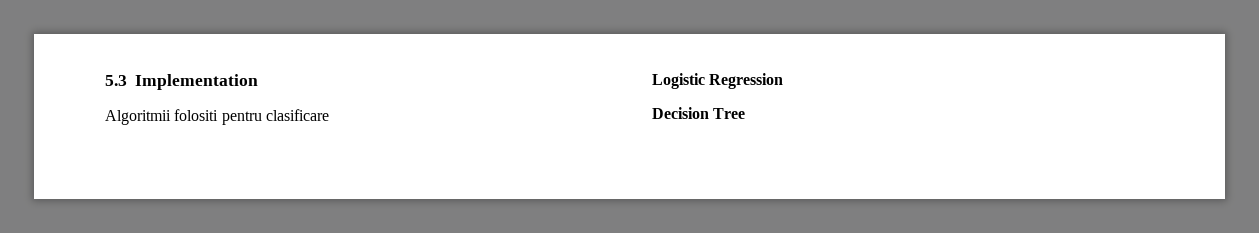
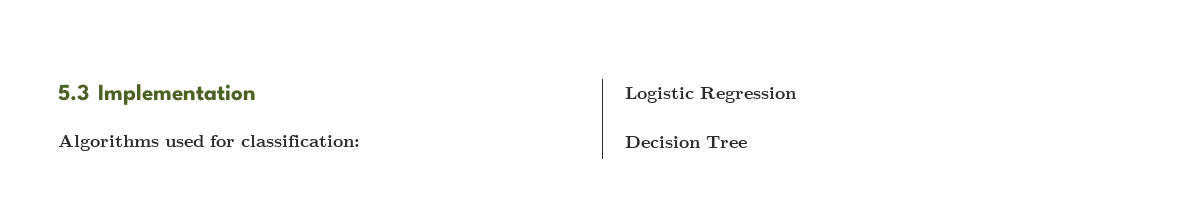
- Algoritmii folositi pentru clasificare
+ Algorithms used for classification:

